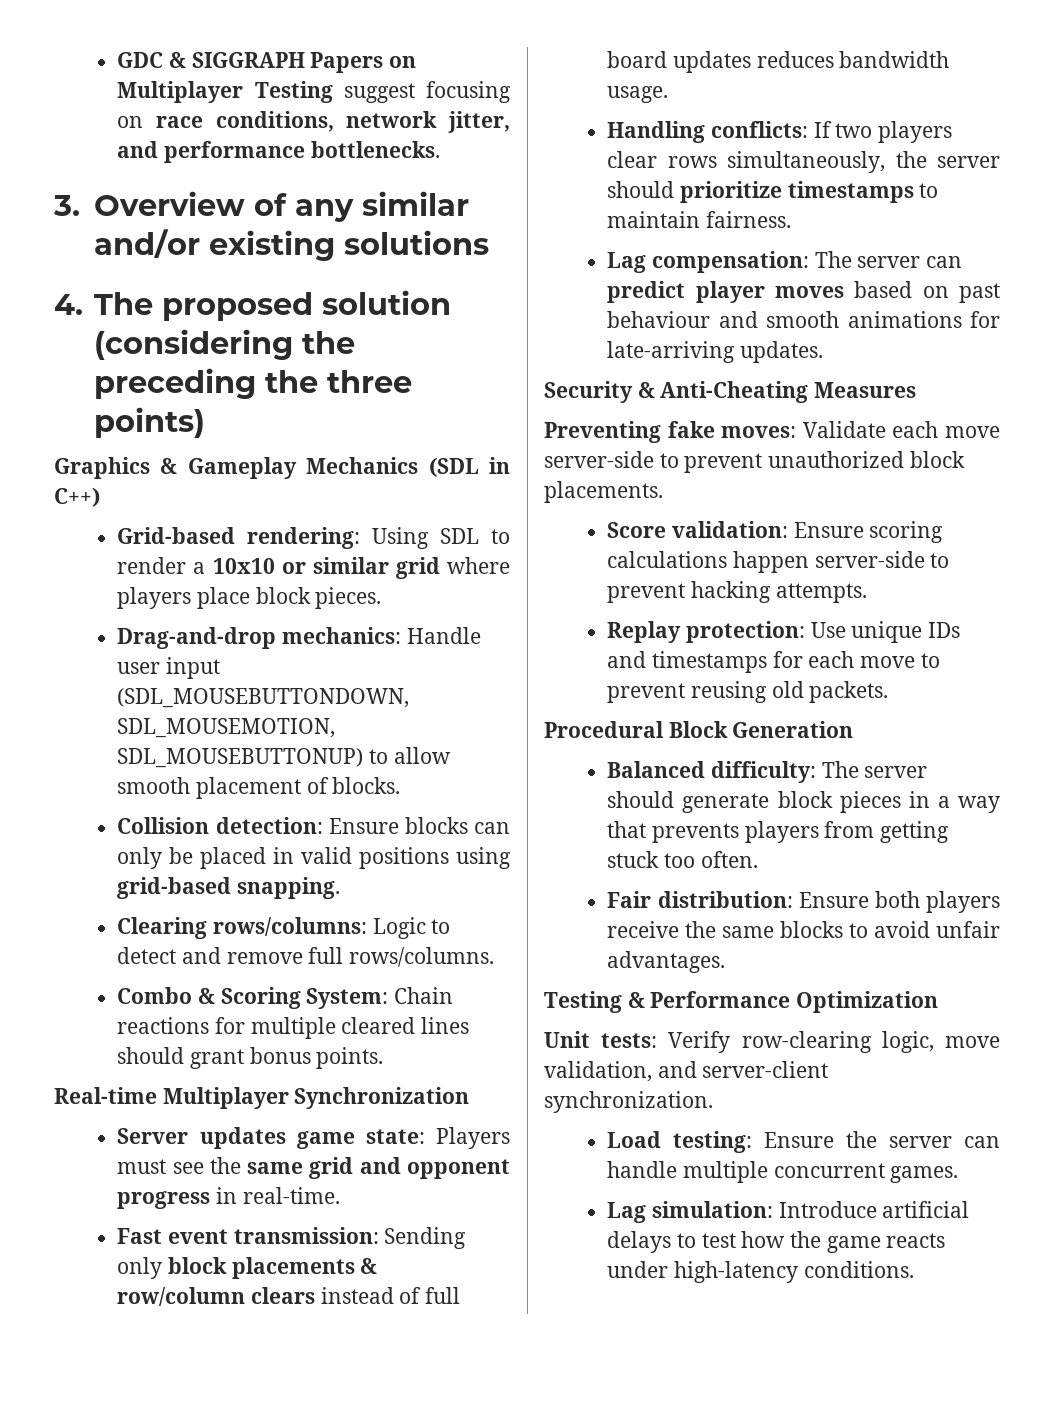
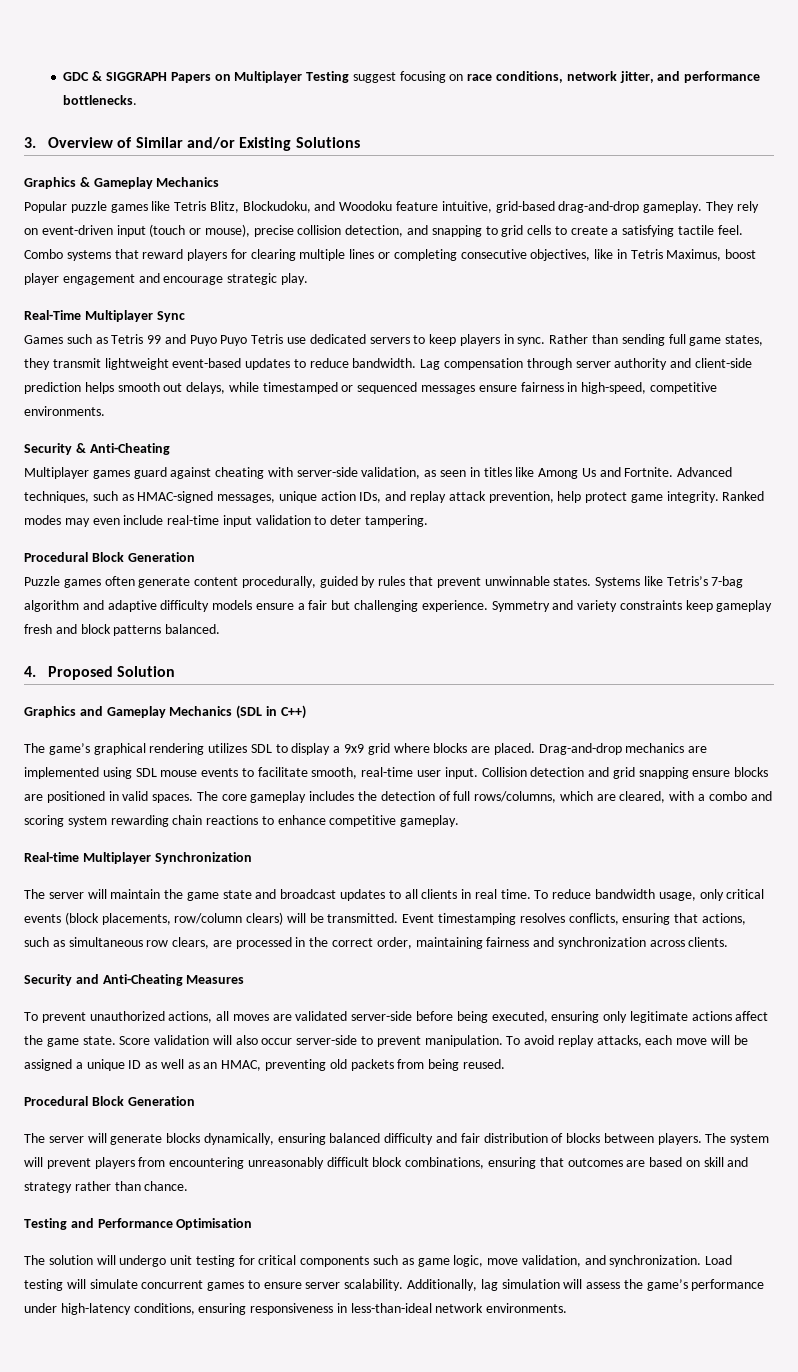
- 3. Overview of any similar and/or existing solutions
- 4. The proposed solution (considering the preceding the three points)
- Graphics & Gameplay Mechanics (SDL in C++)
- Grid-based rendering: Using SDL to render a 10x10 or similar grid where players place block pieces.
- Drag-and-drop mechanics: Handle user input (SDL_MOUSEBUTTONDOWN, SDL_MOUSEMOTION, SDL_MOUSEBUTTONUP) to allow smooth placement of blocks.
- Collision detection: Ensure blocks can only be placed in valid positions using grid-based snapping.
- Clearing rows/columns: Logic to detect and remove full rows/columns.
- Combo & Scoring System: Chain reactions for multiple cleared lines should grant bonus points.
+ 3. Overview of Similar and/or Existing Solutions
+ Graphics & Gameplay Mechanics
+ Popular puzzle games like Tetris Blitz, Blockudoku, and Woodoku feature intuitive, grid-based drag-and-drop gameplay. They rely on event-driven input (touch or mouse), precise collision detection, and snapping to grid cells to create a satisfying tactile feel. Combo systems that reward players for clearing multiple lines or completing consecutive objectives, like in Tetris Maximus, boost player engagement and encourage strategic play.
+ Real-Time Multiplayer Sync
+ Games such as Tetris 99 and Puyo Puyo Tetris use dedicated servers to keep players in sync. Rather than sending full game states, they transmit lightweight event-based updates to reduce bandwidth. Lag compensation through server authority and client-side prediction helps smooth out delays, while timestamped or sequenced messages ensure fairness in high-speed, competitive environments.
+ Security & Anti-Cheating
+ Multiplayer games guard against cheating with server-side validation, as seen in titles like Among Us and Fortnite. Advanced techniques, such as HMAC-signed messages, unique action IDs, and replay attack prevention, help protect game integrity. Ranked modes may even include real-time input validation to deter tampering.
+ Procedural Block Generation
+ Puzzle games often generate content procedurally, guided by rules that prevent unwinnable states. Systems like Tetris’s 7-bag algorithm and adaptive difficulty models ensure a fair but challenging experience. Symmetry and variety constraints keep gameplay fresh and block patterns balanced.
+ 4. Proposed Solution
+ Graphics and Gameplay Mechanics (SDL in C++)
+ The game’s graphical rendering utilizes SDL to display a 9x9 grid where blocks are placed. Drag-and-drop mechanics are implemented using SDL mouse events to facilitate smooth, real-time user input. Collision detection and grid snapping ensure blocks are positioned in valid spaces. The core gameplay includes the detection of full rows/columns, which are cleared, with a combo and scoring system rewarding chain reactions to enhance competitive gameplay.
  Real-time Multiplayer Synchronization
- Server updates game state: Players must see the same grid and opponent progress in real-time.
- Fast event transmission: Sending only block placements & row/column clears instead of full board updates reduces bandwidth usage.
- Handling conflicts: If two players clear rows simultaneously, the server should prioritize timestamps to maintain fairness.
- Lag compensation: The server can predict player moves based on past behaviour and smooth animations for late-arriving updates.
- Security & Anti-Cheating Measures
+ The server will maintain the game state and broadcast updates to all clients in real time. To reduce bandwidth usage, only critical events (block placements, row/column clears) will be transmitted. Event timestamping resolves conflicts, ensuring that actions, such as simultaneous row clears, are processed in the correct order, maintaining fairness and synchronization across clients.
+ Security and Anti-Cheating Measures
- Preventing fake moves: Validate each move server-side to prevent unauthorized block placements.
- Score validation: Ensure scoring calculations happen server-side to prevent hacking attempts.
- Replay protection: Use unique IDs and timestamps for each move to prevent reusing old packets.
+ To prevent unauthorized actions, all moves are validated server-side before being executed, ensuring only legitimate actions affect the game state. Score validation will also occur server-side to prevent manipulation. To avoid replay attacks, each move will be assigned a unique ID as well as an HMAC, preventing old packets from being reused.
  Procedural Block Generation
- Balanced difficulty: The server should generate block pieces in a way that prevents players from getting stuck too often.
- Fair distribution: Ensure both players receive the same blocks to avoid unfair advantages.
- Testing & Performance Optimization
- Unit tests: Verify row-clearing logic, move validation, and server-client synchronization.
- Load testing: Ensure the server can handle multiple concurrent games.
- Lag simulation: Introduce artificial delays to test how the game reacts under high-latency conditions.
+ The server will generate blocks dynamically, ensuring balanced difficulty and fair distribution of blocks between players. The system will prevent players from encountering unreasonably difficult block combinations, ensuring that outcomes are based on skill and strategy rather than chance.
+ Testing and Performance Optimisation
+ The solution will undergo unit testing for critical components such as game logic, move validation, and synchronization. Load testing will simulate concurrent games to ensure server scalability. Additionally, lag simulation will assess the game’s performance under high-latency conditions, ensuring responsiveness in less-than-ideal network environments.

